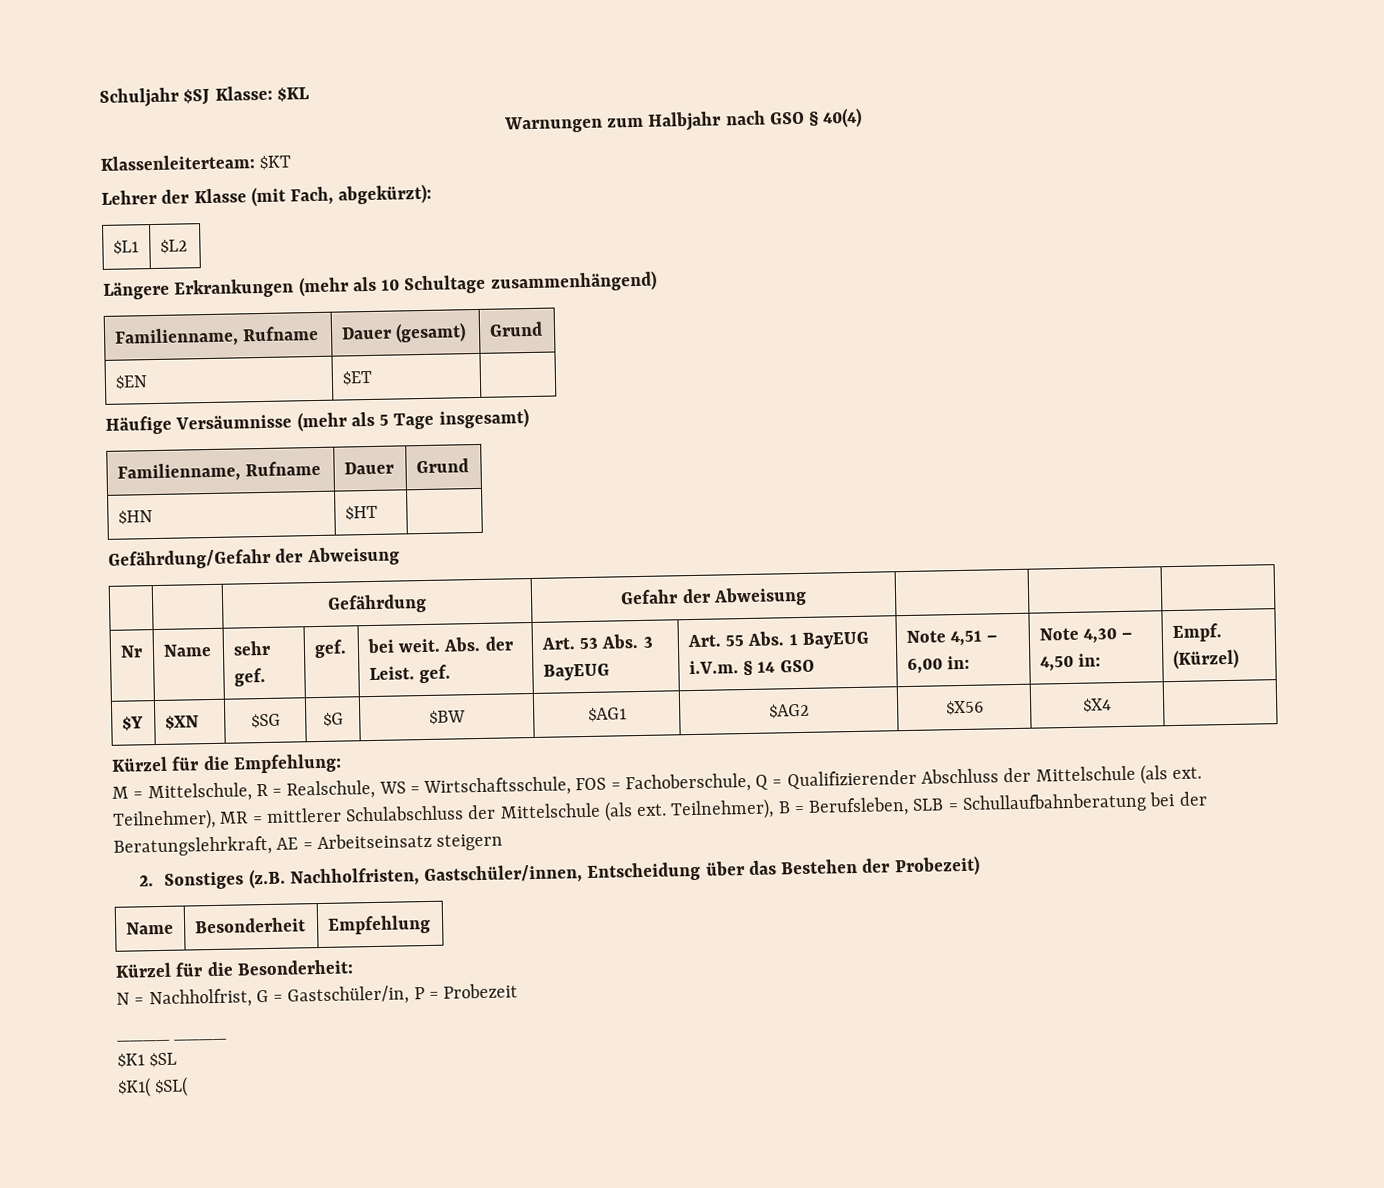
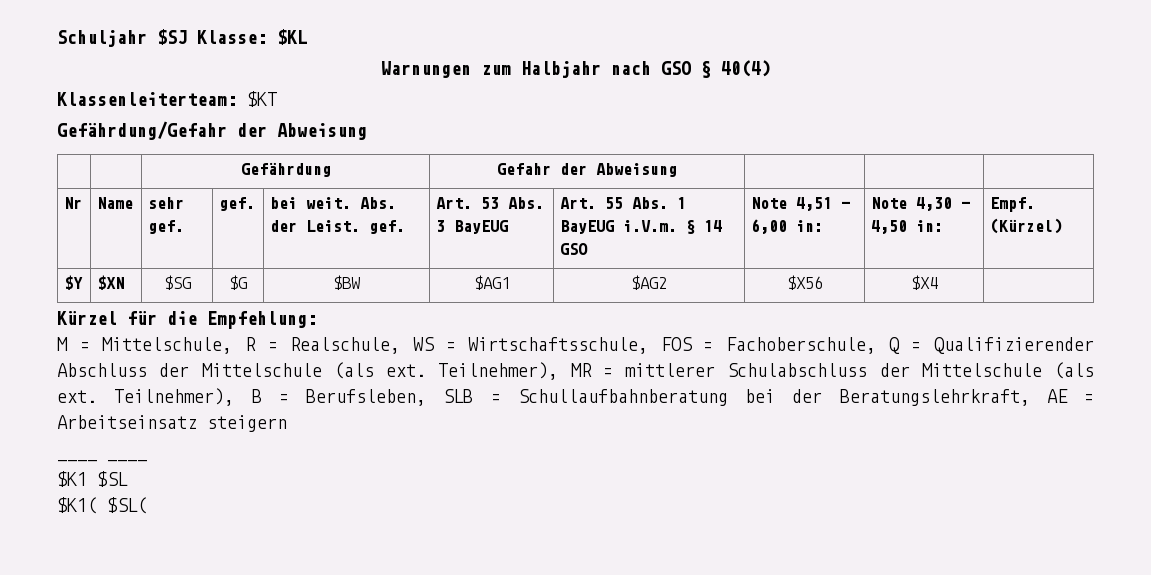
- Lehrer der Klasse (mit Fach, abgekürzt):
- $L1 | $L2
- Längere Erkrankungen (mehr als 10 Schultage zusammenhängend)
- Familienname, Rufname | Dauer (gesamt) | Grund
- $EN | $ET |
- Häufige Versäumnisse (mehr als 5 Tage insgesamt)
- Familienname, Rufname | Dauer | Grund
- $HN | $HT |
- 2. Sonstiges (z.B. Nachholfristen, Gastschüler/innen, Entscheidung über das Bestehen der Probezeit)
- Name | Besonderheit | Empfehlung
- Kürzel für die Besonderheit:
- N = Nachholfrist, G = Gastschüler/in, P = Probezeit

